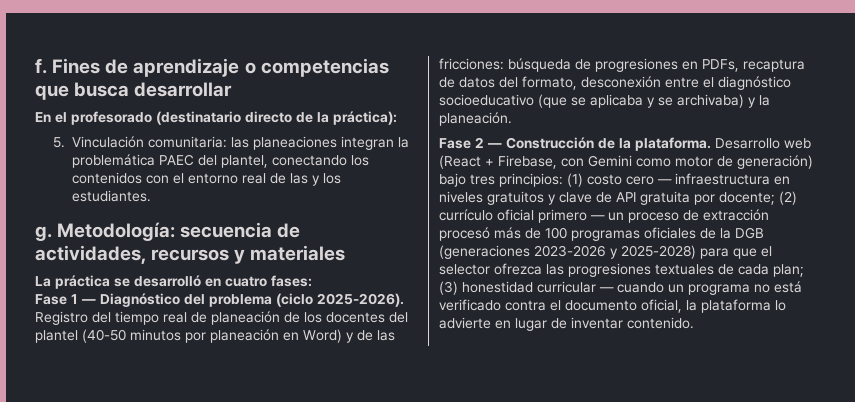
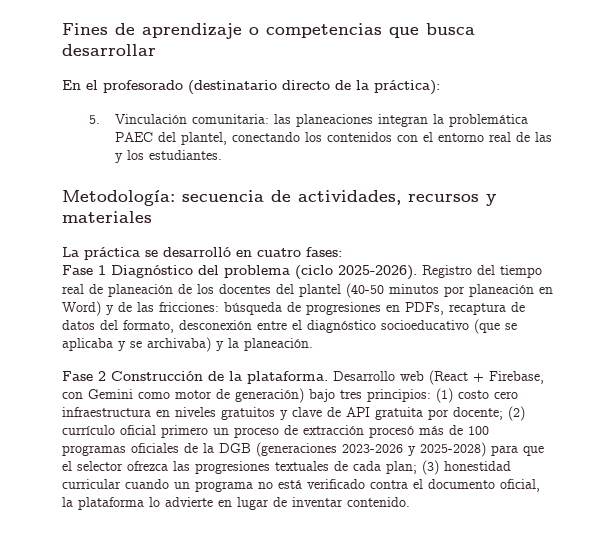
- f.
- g.
- Fase 1 — Diagnóstico del problema (ciclo 2025-2026).
+ Fase 1 Diagnóstico del problema (ciclo 2025-2026).
- Fase 2 — Construcción de la plataforma.
+ Fase 2 Construcción de la plataforma.
- (1) costo cero — infraestructura en niveles gratuitos y clave de API gratuita por docente;
+ (1) costo cero infraestructura en niveles gratuitos y clave de API gratuita por docente;
- (2) currículo oficial primero — un proceso de extracción procesó más de 100 programas oficiales de la DGB (generaciones 2023-2026 y 2025-2028) para que el selector ofrezca las progresiones textuales de cada plan;
+ (2) currículo oficial primero un proceso de extracción procesó más de 100 programas oficiales de la DGB (generaciones 2023-2026 y 2025-2028) para que el selector ofrezca las progresiones textuales de cada plan;
- (3) honestidad curricular — cuando un programa no está verificado contra el documento oficial, la plataforma lo advierte en lugar de inventar contenido.
+ (3) honestidad curricular cuando un programa no está verificado contra el documento oficial, la plataforma lo advierte en lugar de inventar contenido.

